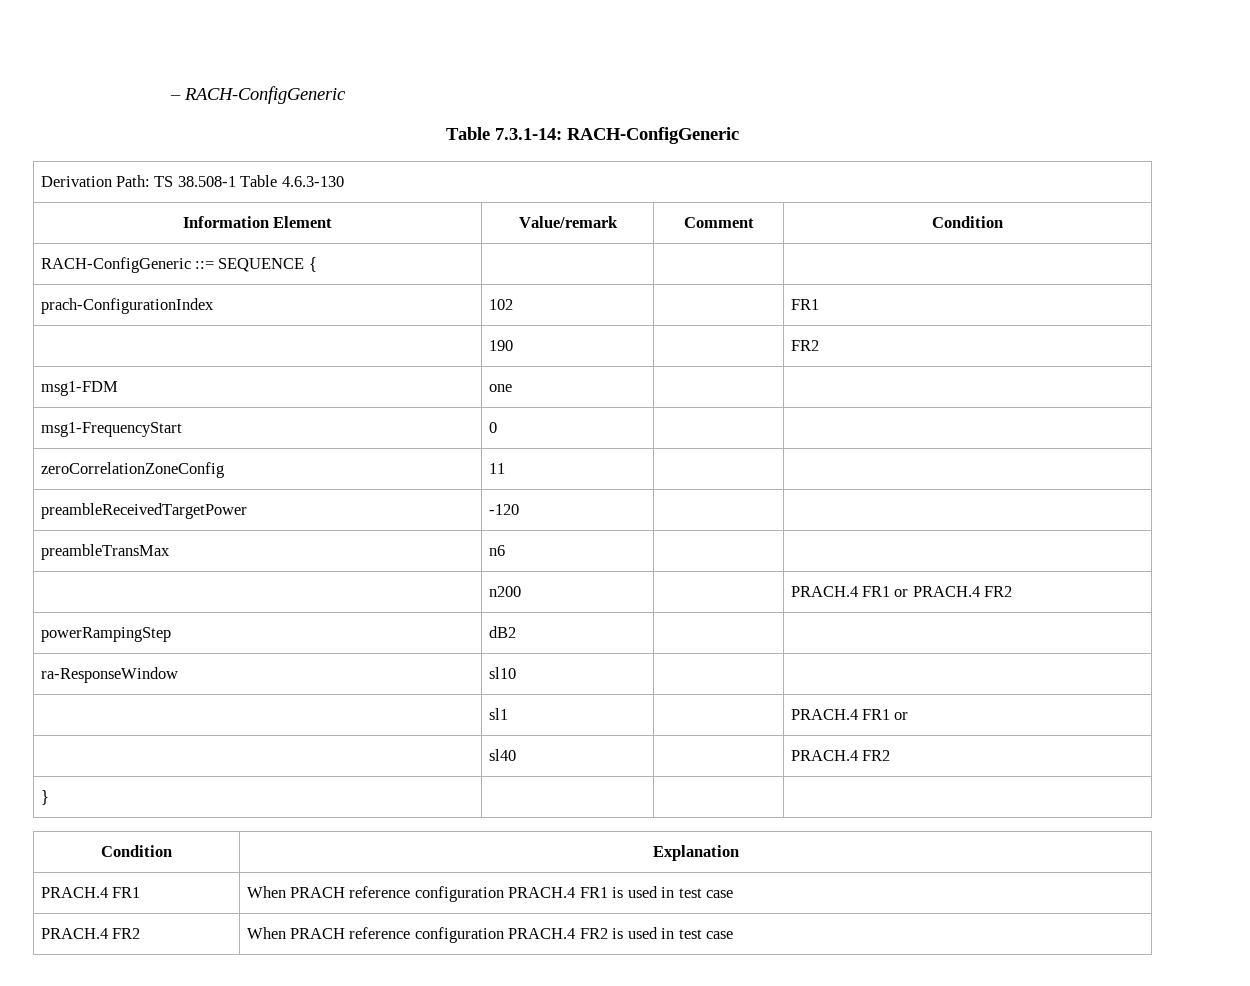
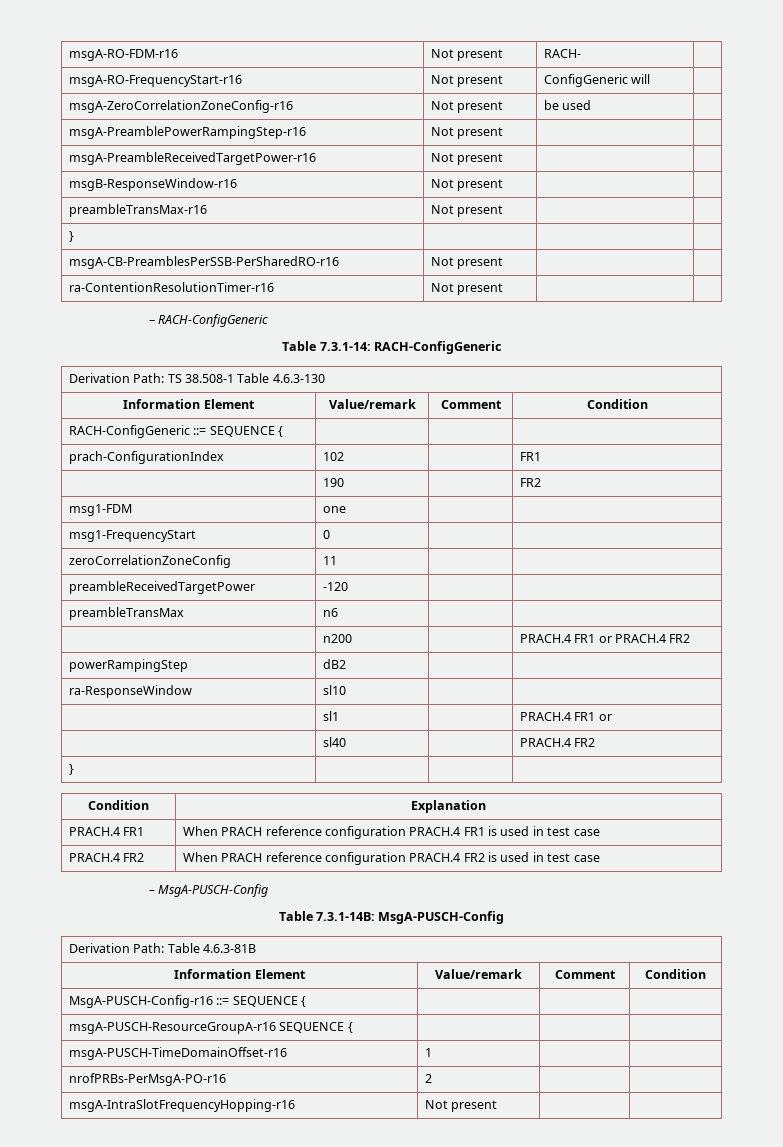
+ msgA-RO-FDM-r16 | Not present | RACH- |
+ msgA-RO-FrequencyStart-r16 | Not present | ConfigGeneric will |
+ msgA-ZeroCorrelationZoneConfig-r16 | Not present | be used |
+ msgA-PreamblePowerRampingStep-r16 | Not present | |
+ msgA-PreambleReceivedTargetPower-r16 | Not present | |
+ msgB-ResponseWindow-r16 | Not present | |
+ preambleTransMax-r16 | Not present | |
+ } | | |
+ msgA-CB-PreamblesPerSSB-PerSharedRO-r16 | Not present | |
+ ra-ContentionResolutionTimer-r16 | Not present | |
+ – MsgA-PUSCH-Config
+ Table 7.3.1-14B: MsgA-PUSCH-Config
+ Derivation Path: Table 4.6.3-81B
+ Information Element | Value/remark | Comment | Condition
+ MsgA-PUSCH-Config-r16 ::= SEQUENCE { | | |
+ msgA-PUSCH-ResourceGroupA-r16 SEQUENCE { | | |
+ msgA-PUSCH-TimeDomainOffset-r16 | 1 | |
+ nrofPRBs-PerMsgA-PO-r16 | 2 | |
+ msgA-IntraSlotFrequencyHopping-r16 | Not present | |

